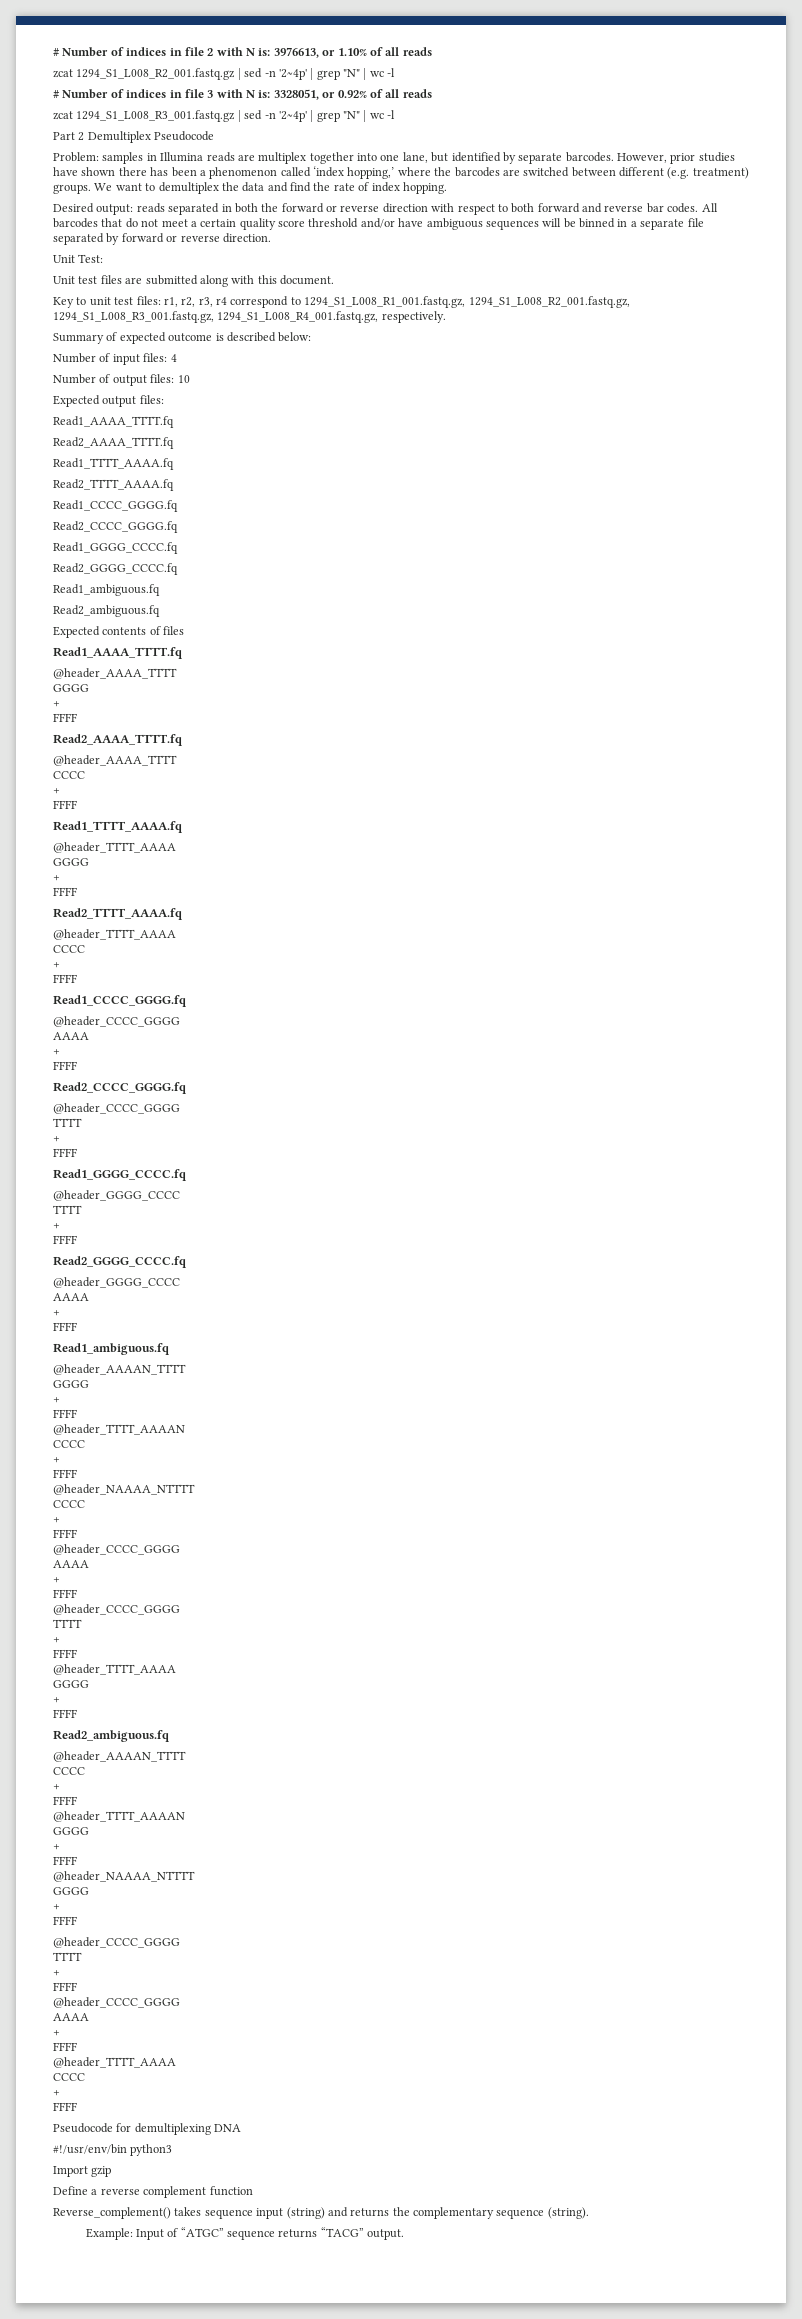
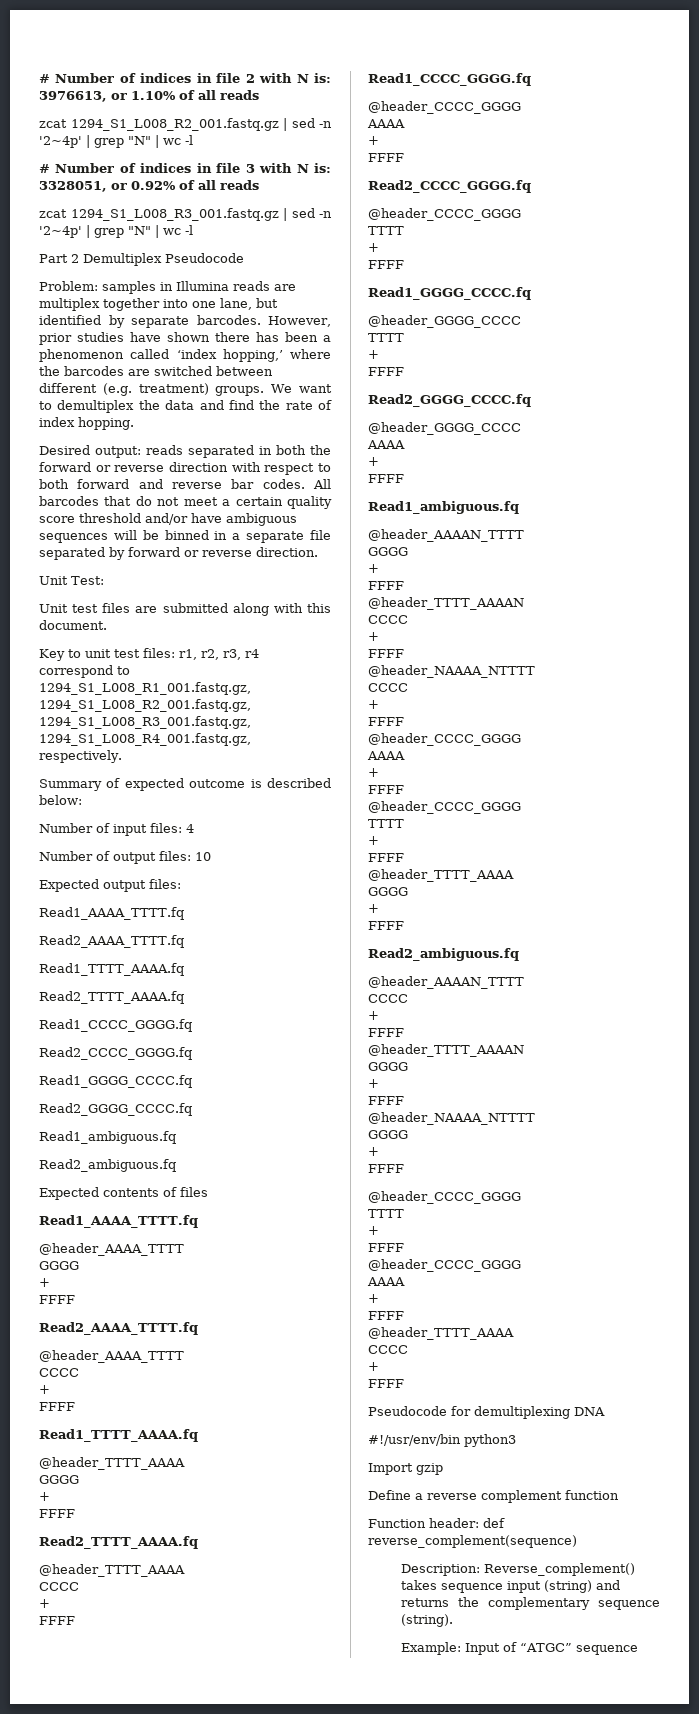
- Reverse_complement() takes sequence input (string) and returns the complementary sequence (string).
+ Function header: def reverse_complement(sequence)
+ Description: Reverse_complement() takes sequence input (string) and returns the complementary sequence (string).
- Example: Input of “ATGC” sequence returns “TACG” output.
+ Example: Input of “ATGC” sequence

